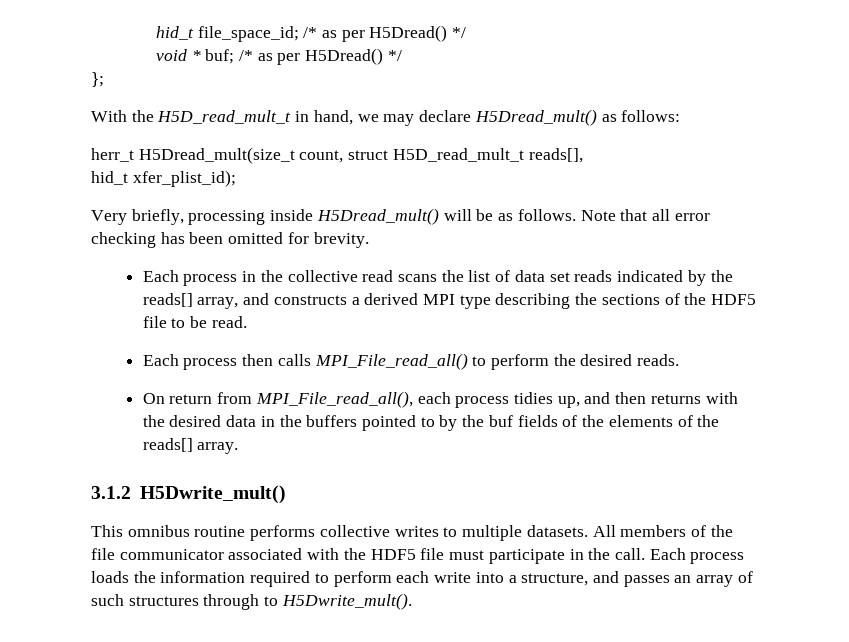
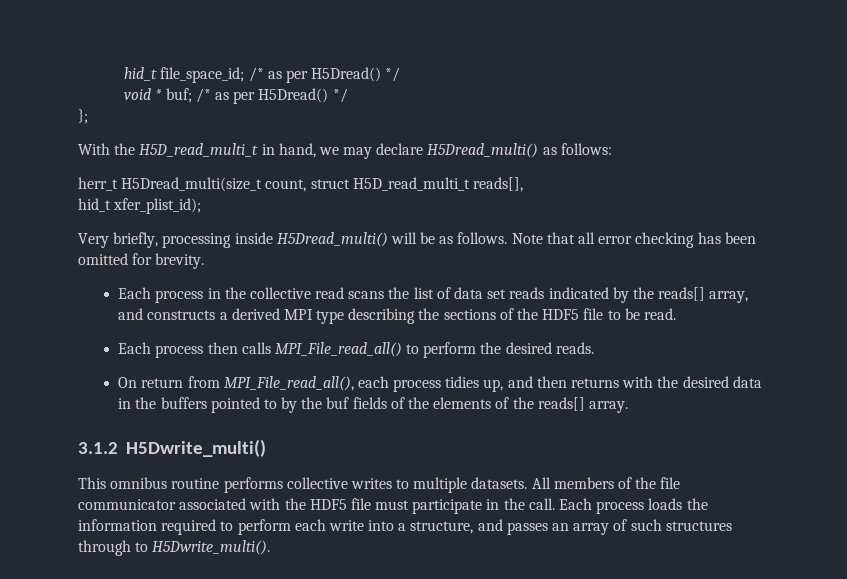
- With the H5D_read_mult_t in hand, we may declare H5Dread_mult() as follows:
+ With the H5D_read_multi_t in hand, we may declare H5Dread_multi() as follows:
- herr_t H5Dread_mult(size_t count, struct H5D_read_mult_t reads[],
+ herr_t H5Dread_multi(size_t count, struct H5D_read_multi_t reads[],
- Very briefly, processing inside H5Dread_mult() will be as follows.
+ Very briefly, processing inside H5Dread_multi() will be as follows.
- 3.1.2 H5Dwrite_mult()
+ 3.1.2 H5Dwrite_multi()
- Each process loads the information required to perform each write into a structure, and passes an array of such structures through to H5Dwrite_mult().
+ Each process loads the information required to perform each write into a structure, and passes an array of such structures through to H5Dwrite_multi().

